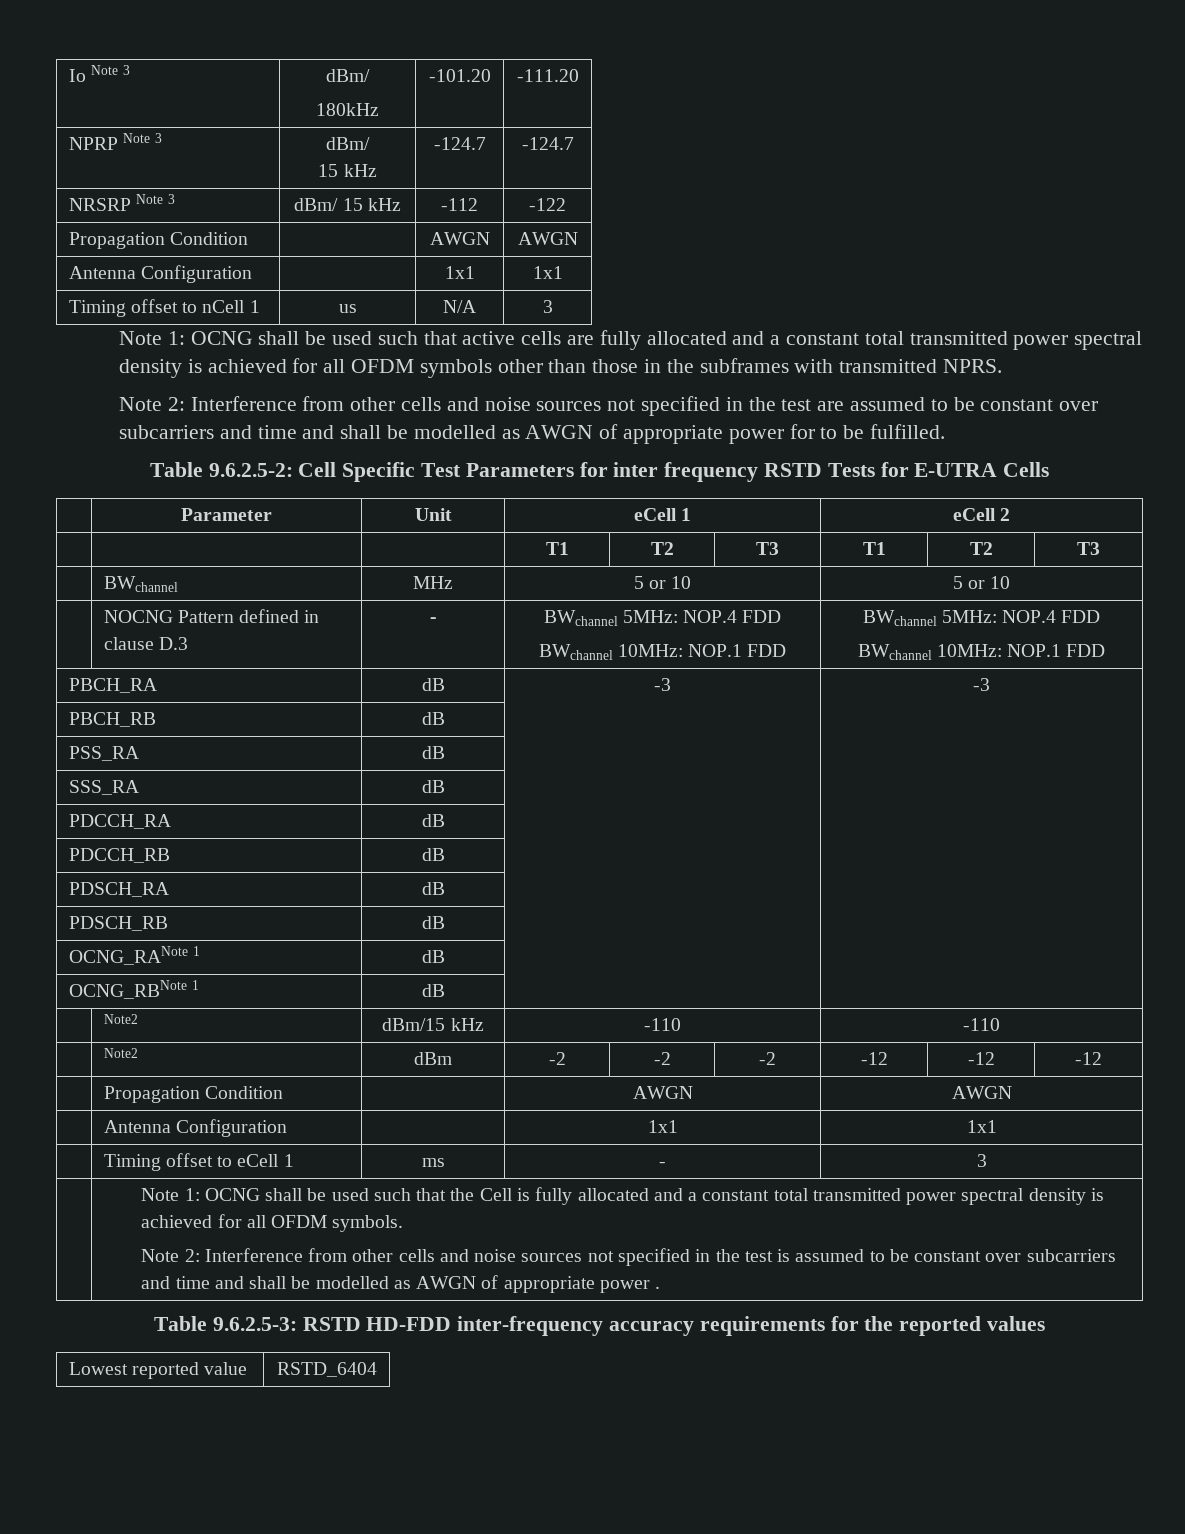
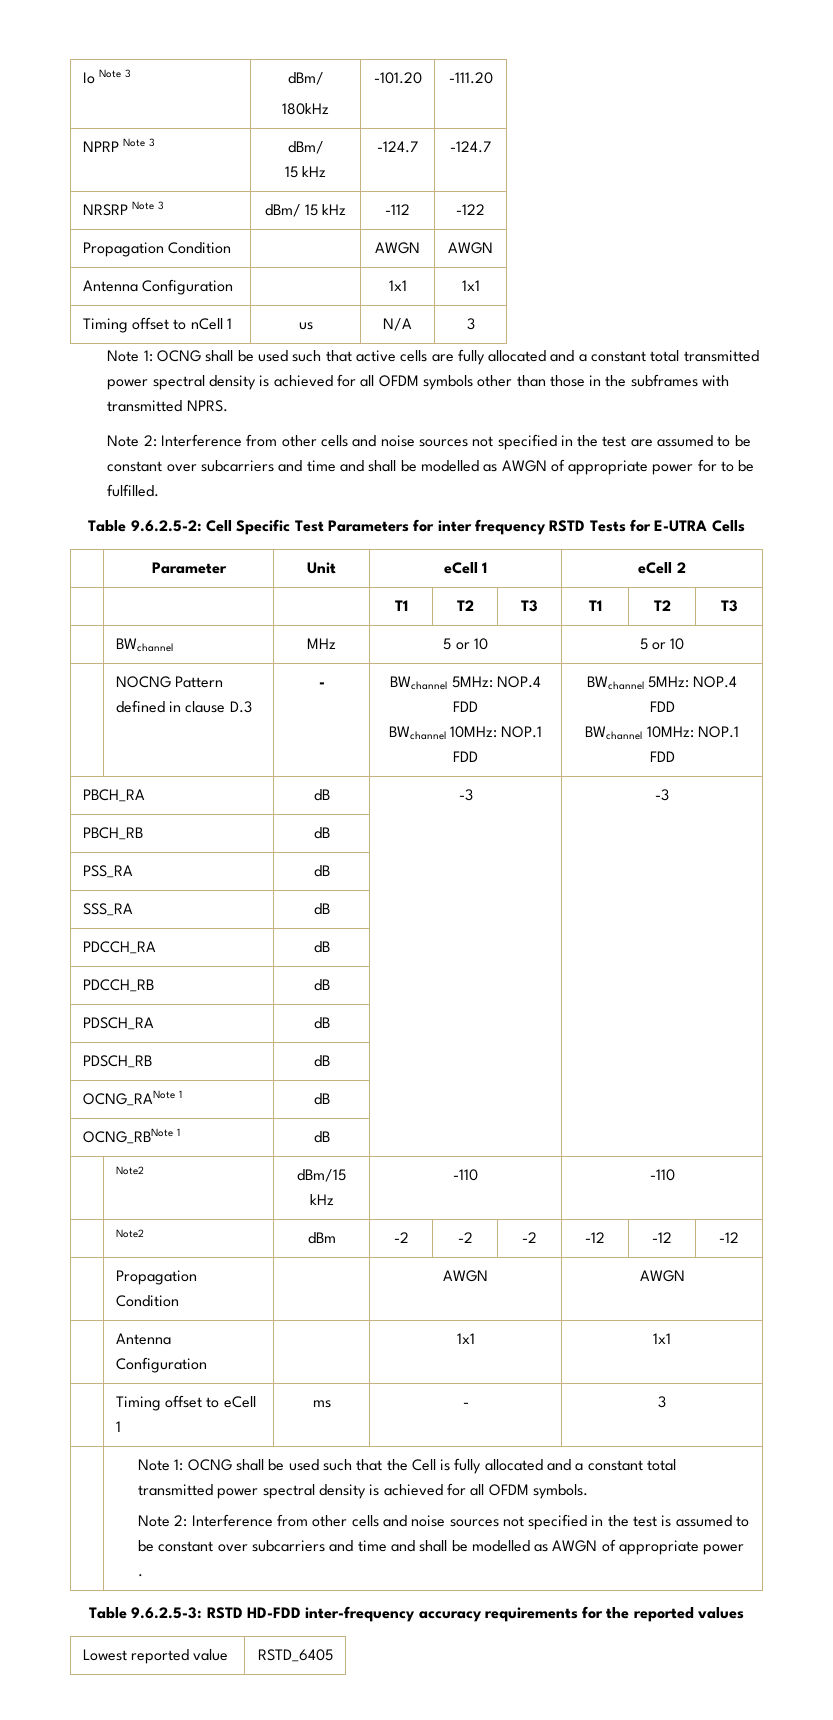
- Lowest reported value | RSTD_6404
+ Lowest reported value | RSTD_6405

